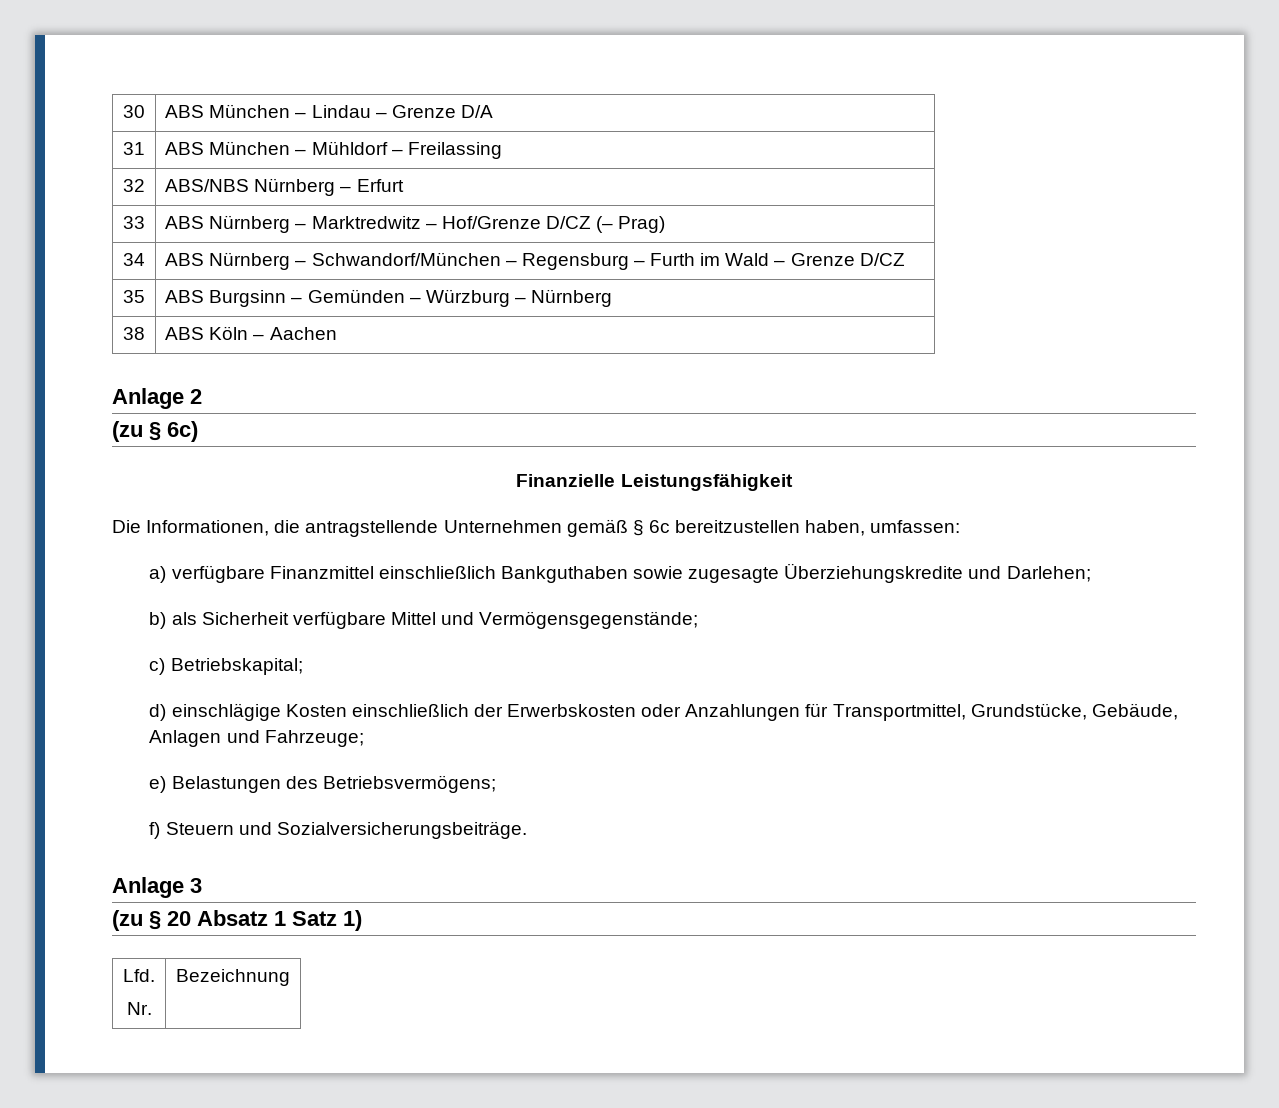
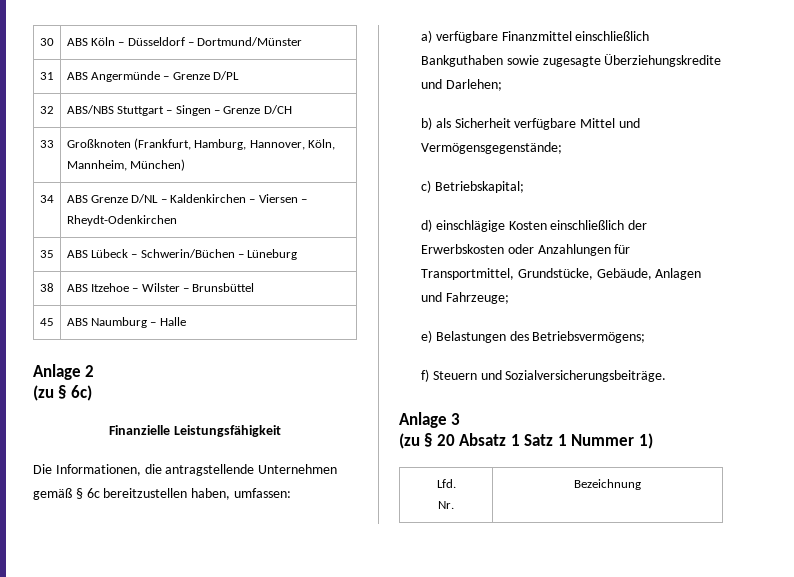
- 30 | ABS München – Lindau – Grenze D/A
- 31 | ABS München – Mühldorf – Freilassing
- 32 | ABS/NBS Nürnberg – Erfurt
- 33 | ABS Nürnberg – Marktredwitz – Hof/Grenze D/CZ (– Prag)
- 34 | ABS Nürnberg – Schwandorf/München – Regensburg – Furth im Wald – Grenze D/CZ
- 35 | ABS Burgsinn – Gemünden – Würzburg – Nürnberg
- 38 | ABS Köln – Aachen
+ 30 | ABS Köln – Düsseldorf – Dortmund/Münster
+ 31 | ABS Angermünde – Grenze D/PL
+ 32 | ABS/NBS Stuttgart – Singen – Grenze D/CH
+ 33 | Großknoten (Frankfurt, Hamburg, Hannover, Köln, Mannheim, München)
+ 34 | ABS Grenze D/NL – Kaldenkirchen – Viersen – Rheydt-Odenkirchen
+ 35 | ABS Lübeck – Schwerin/Büchen – Lüneburg
+ 38 | ABS Itzehoe – Wilster – Brunsbüttel
+ 45 | ABS Naumburg – Halle
- (zu § 20 Absatz 1 Satz 1)
+ (zu § 20 Absatz 1 Satz 1 Nummer 1)

